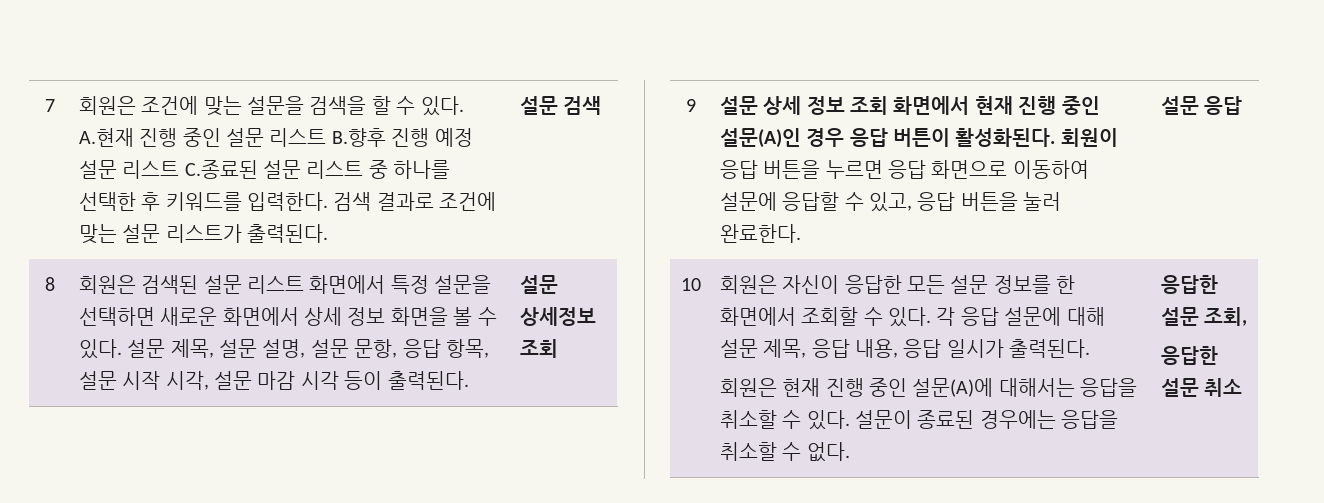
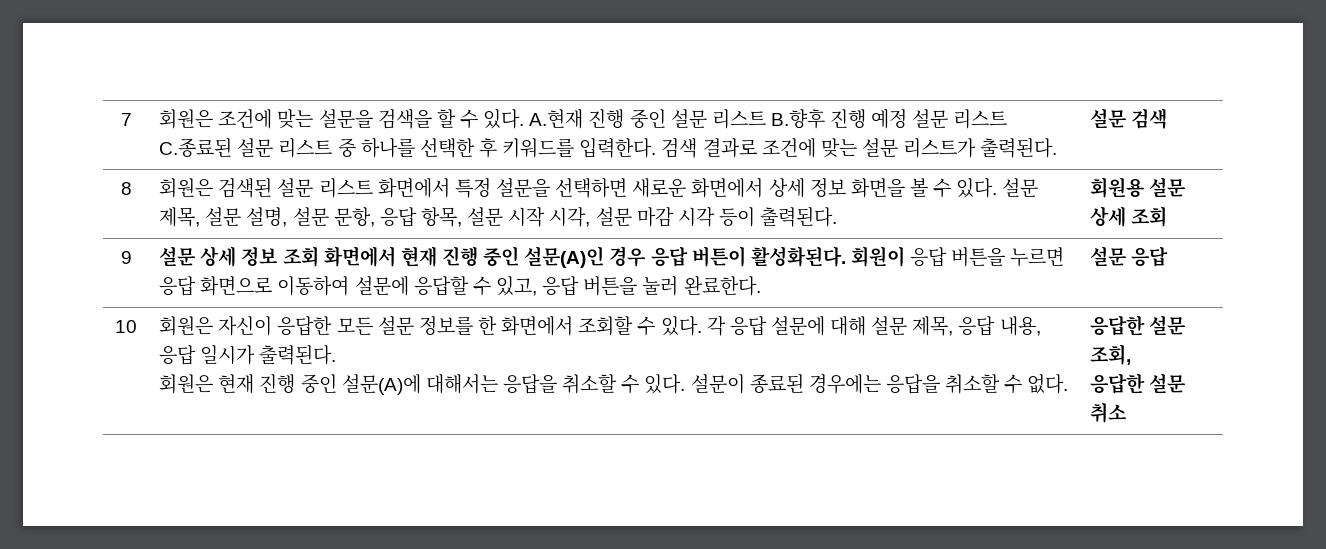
- 8 | 회원은 검색된 설문 리스트 화면에서 특정 설문을 선택하면 새로운 화면에서 상세 정보 화면을 볼 수 있다. 설문 제목, 설문 설명, 설문 문항, 응답 항목, 설문 시작 시각, 설문 마감 시각 등이 출력된다. | 설문 상세정보 조회
+ 8 | 회원은 검색된 설문 리스트 화면에서 특정 설문을 선택하면 새로운 화면에서 상세 정보 화면을 볼 수 있다. 설문 제목, 설문 설명, 설문 문항, 응답 항목, 설문 시작 시각, 설문 마감 시각 등이 출력된다. | 회원용 설문 상세 조회

